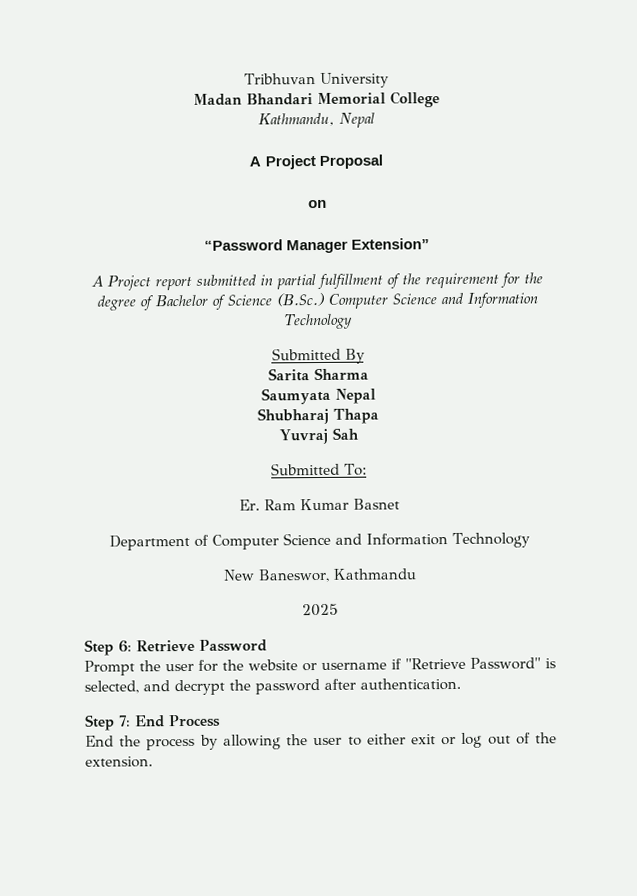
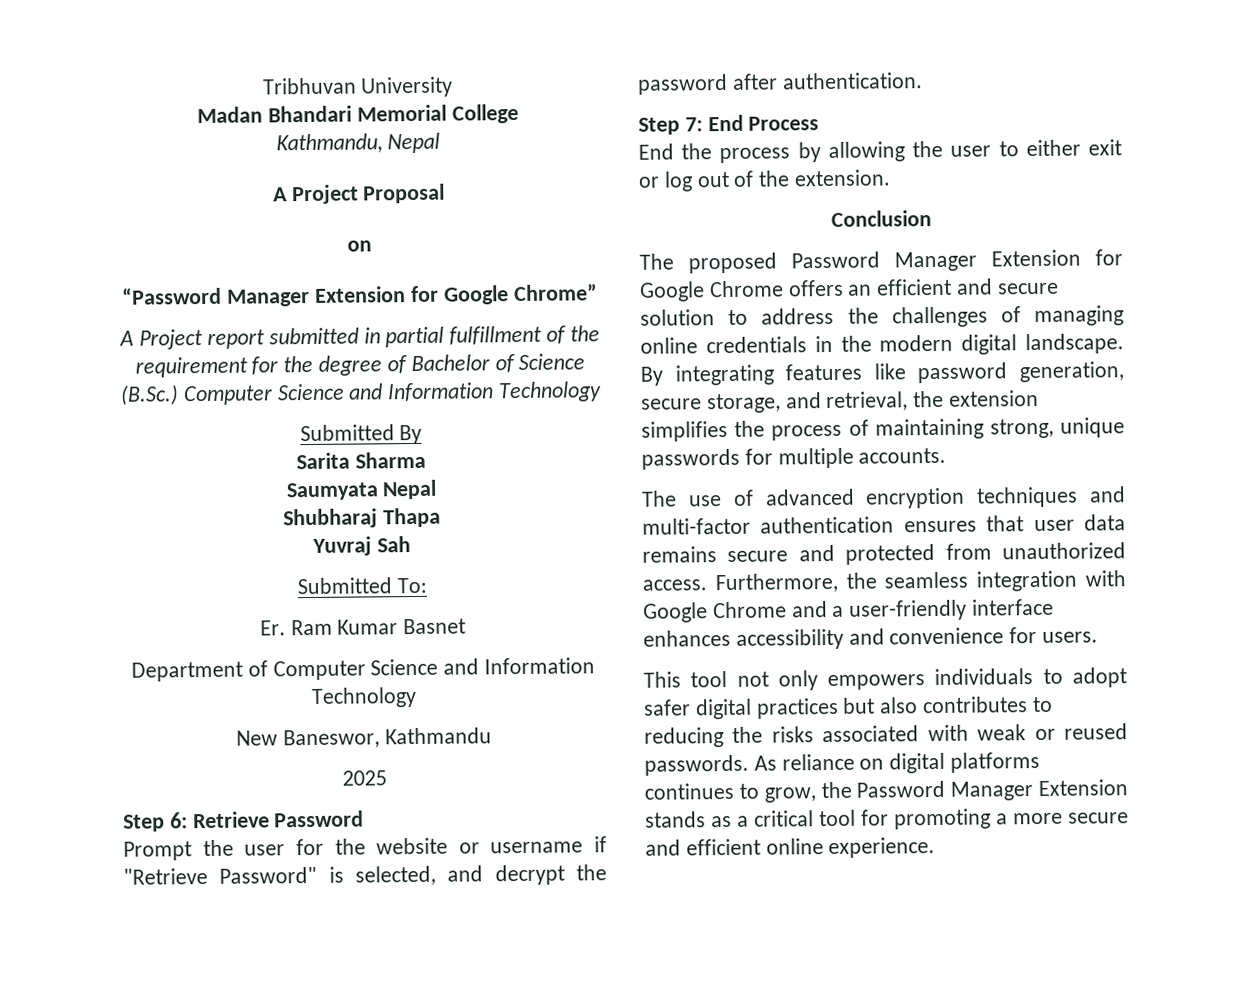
- “Password Manager Extension”
+ “Password Manager Extension for Google Chrome”
+ Conclusion
+ The proposed Password Manager Extension for Google Chrome offers an efficient and secure solution to address the challenges of managing online credentials in the modern digital landscape. By integrating features like password generation, secure storage, and retrieval, the extension simplifies the process of maintaining strong, unique passwords for multiple accounts.
+ The use of advanced encryption techniques and multi-factor authentication ensures that user data remains secure and protected from unauthorized access. Furthermore, the seamless integration with Google Chrome and a user-friendly interface enhances accessibility and convenience for users.
+ This tool not only empowers individuals to adopt safer digital practices but also contributes to reducing the risks associated with weak or reused passwords. As reliance on digital platforms continues to grow, the Password Manager Extension stands as a critical tool for promoting a more secure and efficient online experience.

